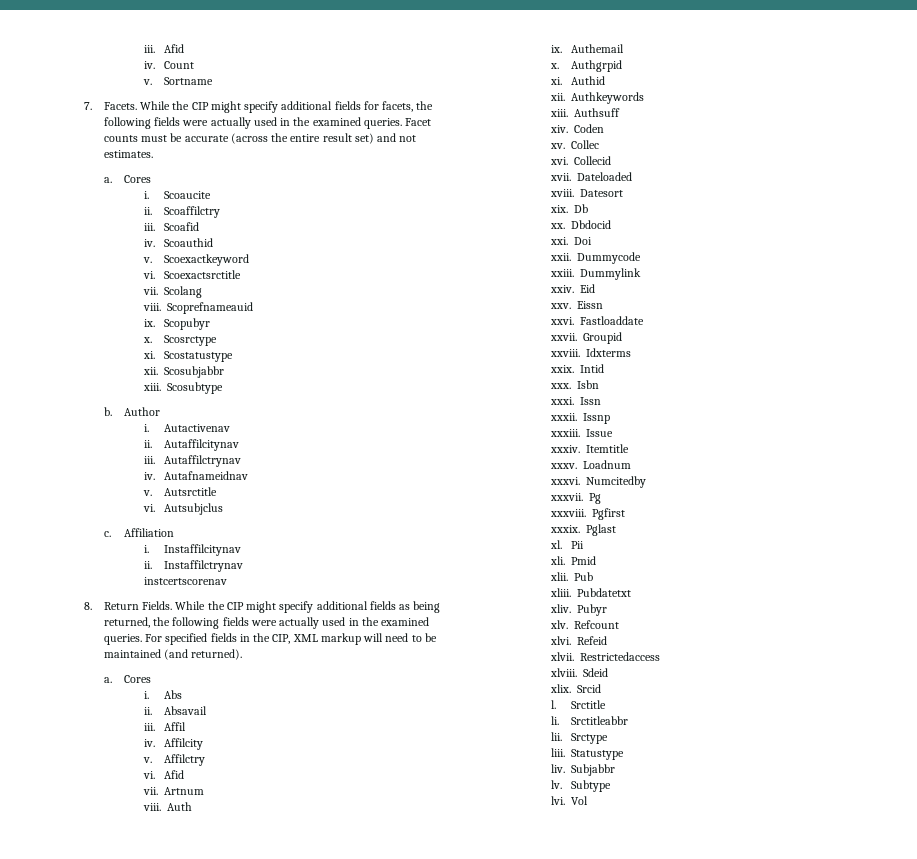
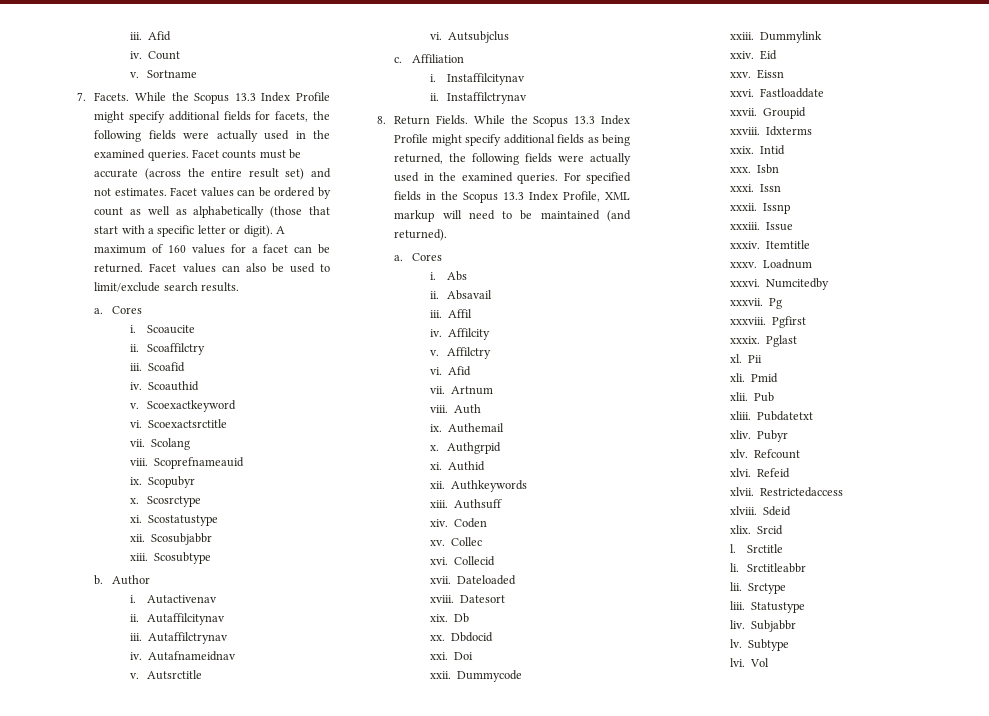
- While the CIP might specify additional fields for facets, the following fields were actually used in the examined queries.
+ While the Scopus 13.3 Index Profile might specify additional fields for facets, the following fields were actually used in the examined queries.
+ Facet values can be ordered by count as well as alphabetically (those that start with a specific letter or digit). A maximum of 160 values for a facet can be returned. Facet values can also be used to limit/exclude search results.
- instcertscorenav
- While the CIP might specify additional fields as being returned, the following fields were actually used in the examined queries.
+ While the Scopus 13.3 Index Profile might specify additional fields as being returned, the following fields were actually used in the examined queries.
- For specified fields in the CIP, XML markup will need to be maintained (and returned).
+ For specified fields in the Scopus 13.3 Index Profile, XML markup will need to be maintained (and returned).

